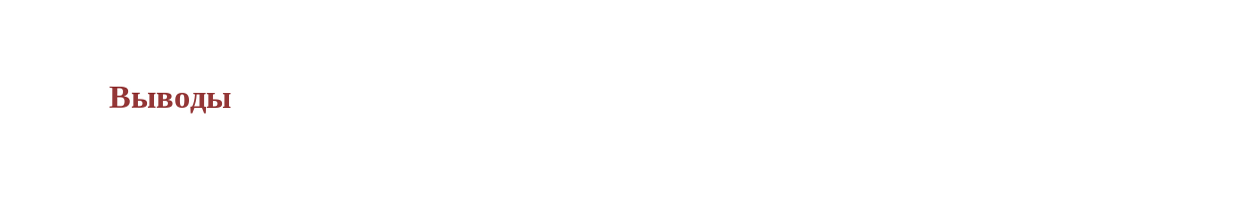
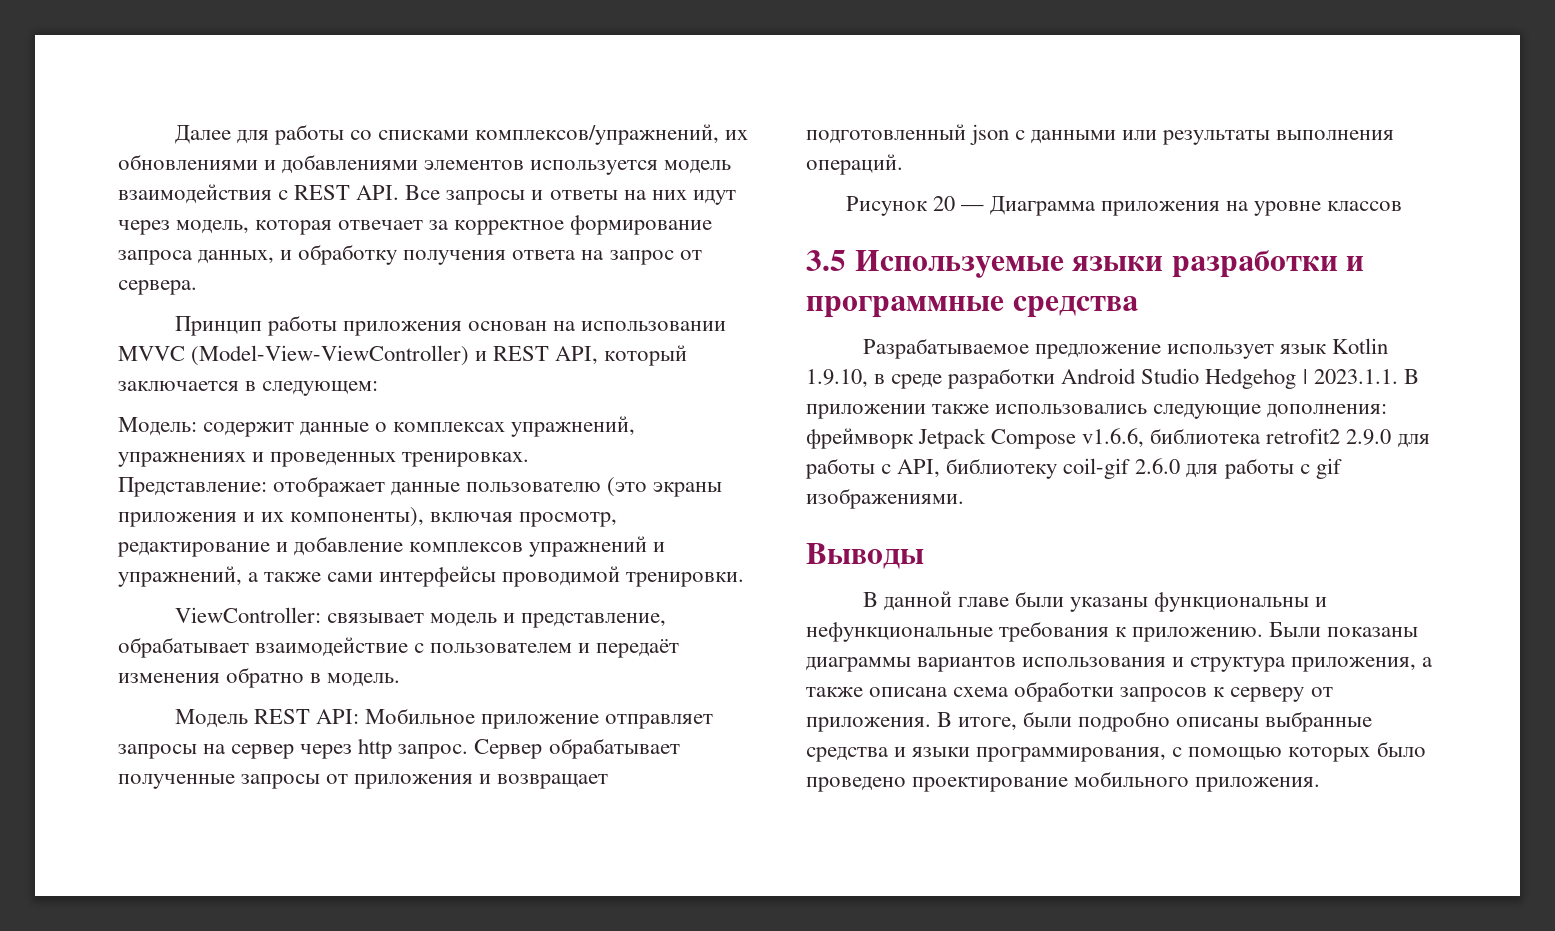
+ Далее для работы со списками комплексов/упражнений, их обновлениями и добавлениями элементов используется модель взаимодействия с REST API. Все запросы и ответы на них идут через модель, которая отвечает за корректное формирование запроса данных, и обработку получения ответа на запрос от сервера.
+ Принцип работы приложения основан на использовании MVVC (Model-View-ViewController) и REST API, который заключается в следующем:
+ Модель: содержит данные о комплексах упражнений, упражнениях и проведенных тренировках.
+ Представление: отображает данные пользователю (это экраны приложения и их компоненты), включая просмотр, редактирование и добавление комплексов упражнений и упражнений, а также сами интерфейсы проводимой тренировки.
+ ViewController: связывает модель и представление, обрабатывает взаимодействие с пользователем и передаёт изменения обратно в модель.
+ Модель REST API: Мобильное приложение отправляет запросы на сервер через http запрос. Сервер обрабатывает полученные запросы от приложения и возвращает подготовленный json с данными или результаты выполнения операций.
+ Рисунок 20 — Диаграмма приложения на уровне классов
+ 3.5 Используемые языки разработки и программные средства
+ Разрабатываемое предложение использует язык Kotlin 1.9.10, в среде разработки Android Studio Hedgehog | 2023.1.1. В приложении также использовались следующие дополнения: фреймворк Jetpack Compose v1.6.6, библиотека retrofit2 2.9.0 для работы с API, библиотеку coil-gif 2.6.0 для работы с gif изображениями.
  Выводы
+ В данной главе были указаны функциональны и нефункциональные требования к приложению. Были показаны диаграммы вариантов использования и структура приложения, а также описана схема обработки запросов к серверу от приложения. В итоге, были подробно описаны выбранные средства и языки программирования, с помощью которых было проведено проектирование мобильного приложения.

